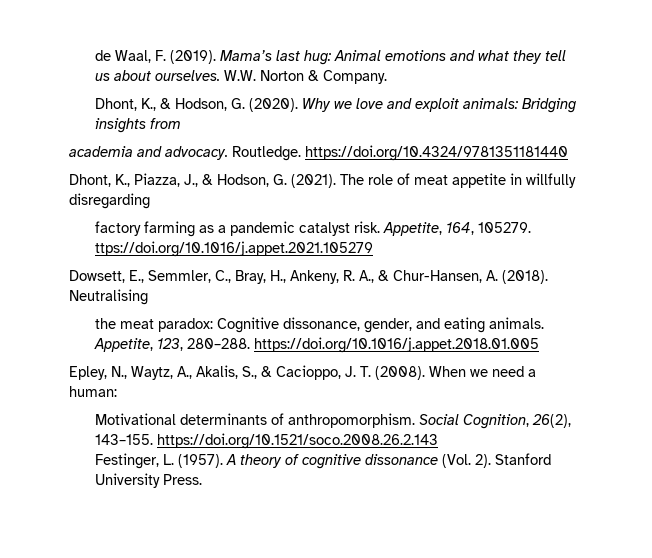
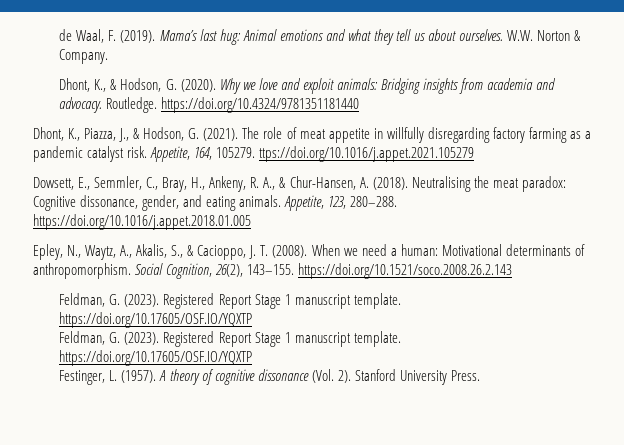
- Why we love and exploit animals: Bridging insights from
- academia and advocacy.
+ Why we love and exploit animals: Bridging insights from academia and advocacy.
- The role of meat appetite in willfully disregarding
- factory farming as a pandemic catalyst risk.
+ The role of meat appetite in willfully disregarding factory farming as a pandemic catalyst risk.
- Neutralising
- the meat paradox: Cognitive dissonance, gender, and eating animals.
+ Neutralising the meat paradox: Cognitive dissonance, gender, and eating animals.
- When we need a human:
- Motivational determinants of anthropomorphism.
+ When we need a human: Motivational determinants of anthropomorphism.
  Social Cognition, 26(2), 143–155. https://doi.org/10.1521/soco.2008.26.2.143
+ Feldman, G. (2023). Registered Report Stage 1 manuscript template. https://doi.org/10.17605/OSF.IO/YQXTP
+ Feldman, G. (2023). Registered Report Stage 1 manuscript template. https://doi.org/10.17605/OSF.IO/YQXTP

